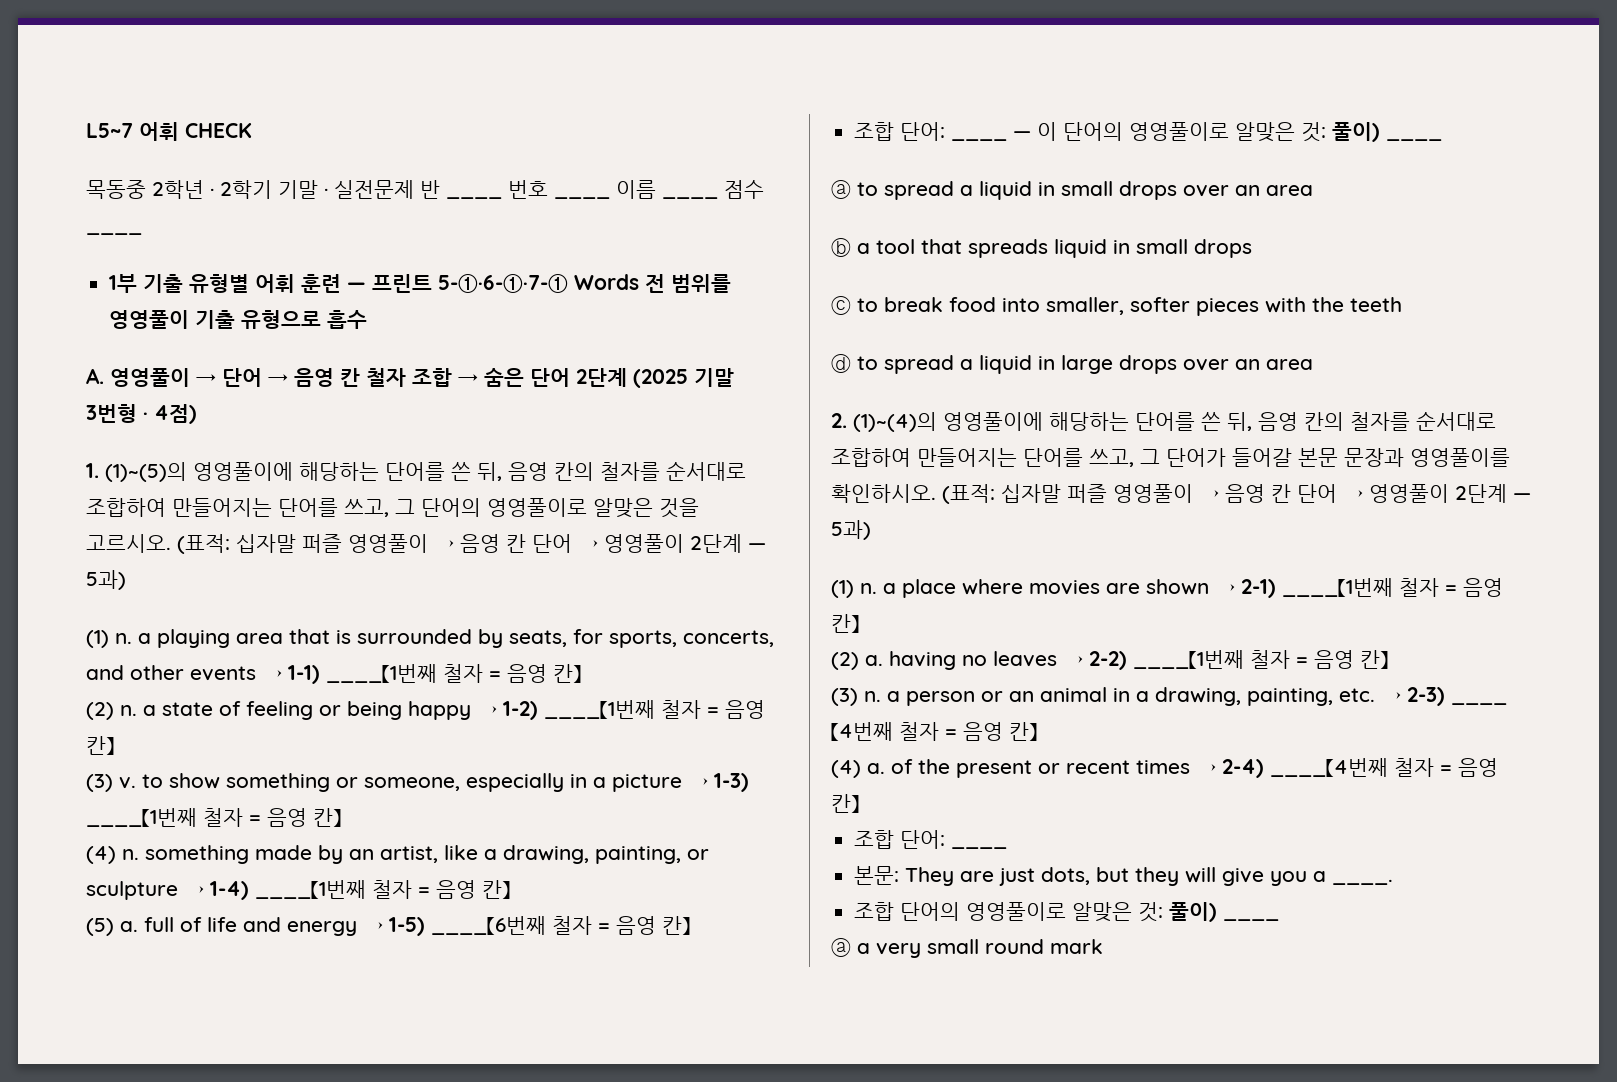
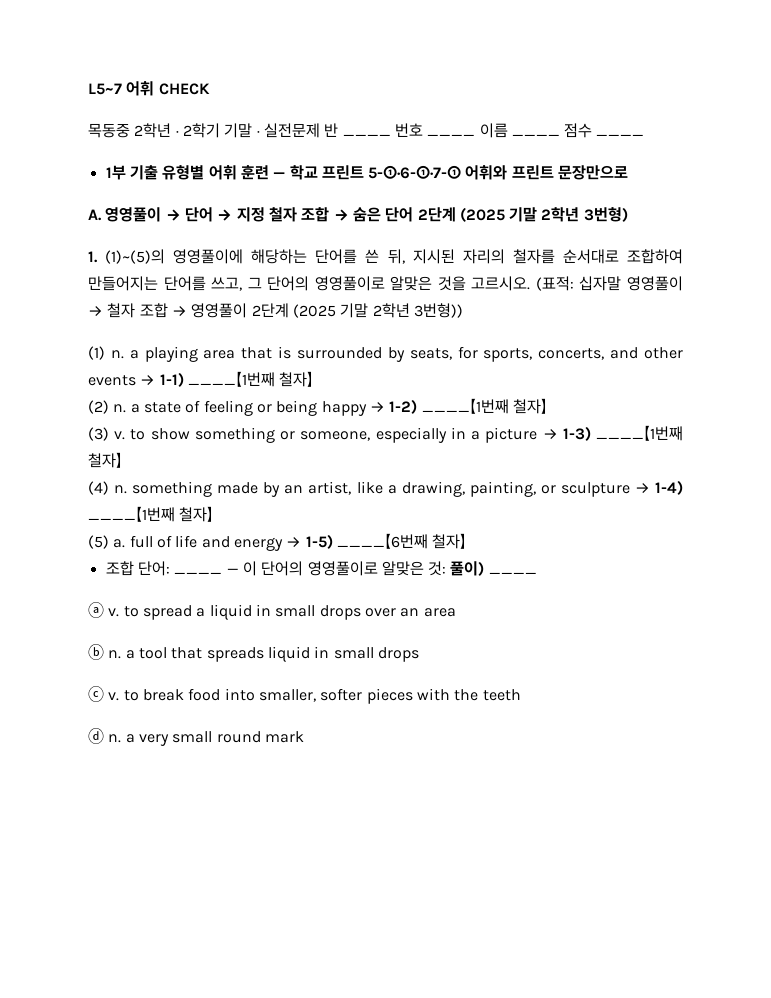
- 1부 기출 유형별 어휘 훈련 — 프린트 5-①·6-①·7-① Words 전 범위를 영영풀이 기출 유형으로 흡수
+ 1부 기출 유형별 어휘 훈련 — 학교 프린트 5-①·6-①·7-① 어휘와 프린트 문장만으로
- A. 영영풀이 → 단어 → 음영 칸 철자 조합 → 숨은 단어 2단계 (2025 기말 3번형 · 4점)
+ A. 영영풀이 → 단어 → 지정 철자 조합 → 숨은 단어 2단계 (2025 기말 2학년 3번형)
- 1. (1)~(5)의 영영풀이에 해당하는 단어를 쓴 뒤, 음영 칸의 철자를 순서대로 조합하여 만들어지는 단어를 쓰고, 그 단어의 영영풀이로 알맞은 것을 고르시오. (표적: 십자말 퍼즐 영영풀이 → 음영 칸 단어 → 영영풀이 2단계 — 5과)
+ 1. (1)~(5)의 영영풀이에 해당하는 단어를 쓴 뒤, 지시된 자리의 철자를 순서대로 조합하여 만들어지는 단어를 쓰고, 그 단어의 영영풀이로 알맞은 것을 고르시오. (표적: 십자말 영영풀이 → 철자 조합 → 영영풀이 2단계 (2025 기말 2학년 3번형))
- (1) n. a playing area that is surrounded by seats, for sports, concerts, and other events → 1-1) ____【1번째 철자 = 음영 칸】
+ (1) n. a playing area that is surrounded by seats, for sports, concerts, and other events → 1-1) ____【1번째 철자】
- (2) n. a state of feeling or being happy → 1-2) ____【1번째 철자 = 음영 칸】
+ (2) n. a state of feeling or being happy → 1-2) ____【1번째 철자】
- (3) v. to show something or someone, especially in a picture → 1-3) ____【1번째 철자 = 음영 칸】
+ (3) v. to show something or someone, especially in a picture → 1-3) ____【1번째 철자】
- (4) n. something made by an artist, like a drawing, painting, or sculpture → 1-4) ____【1번째 철자 = 음영 칸】
+ (4) n. something made by an artist, like a drawing, painting, or sculpture → 1-4) ____【1번째 철자】
- (5) a. full of life and energy → 1-5) ____【6번째 철자 = 음영 칸】
+ (5) a. full of life and energy → 1-5) ____【6번째 철자】
- ⓐ to spread a liquid in small drops over an area
+ ⓐ v. to spread a liquid in small drops over an area
- ⓑ a tool that spreads liquid in small drops
+ ⓑ n. a tool that spreads liquid in small drops
- ⓒ to break food into smaller, softer pieces with the teeth
+ ⓒ v. to break food into smaller, softer pieces with the teeth
- ⓓ to spread a liquid in large drops over an area
- 2. (1)~(4)의 영영풀이에 해당하는 단어를 쓴 뒤, 음영 칸의 철자를 순서대로 조합하여 만들어지는 단어를 쓰고, 그 단어가 들어갈 본문 문장과 영영풀이를 확인하시오. (표적: 십자말 퍼즐 영영풀이 → 음영 칸 단어 → 영영풀이 2단계 — 5과)
- (1) n. a place where movies are shown → 2-1) ____【1번째 철자 = 음영 칸】
- (2) a. having no leaves → 2-2) ____【1번째 철자 = 음영 칸】
- (3) n. a person or an animal in a drawing, painting, etc. → 2-3) ____【4번째 철자 = 음영 칸】
- (4) a. of the present or recent times → 2-4) ____【4번째 철자 = 음영 칸】
- 조합 단어: ____
- 본문: They are just dots, but they will give you a ____.
- 조합 단어의 영영풀이로 알맞은 것: 풀이) ____
- ⓐ a very small round mark
+ ⓓ n. a very small round mark

